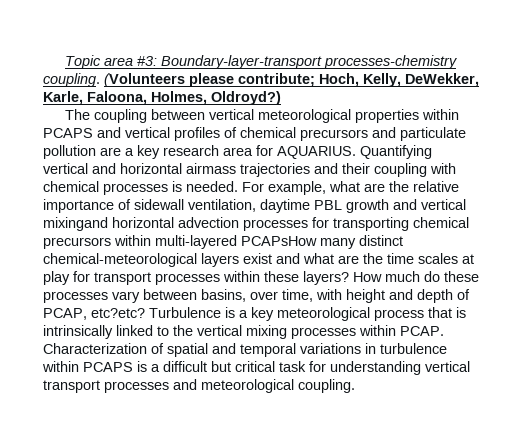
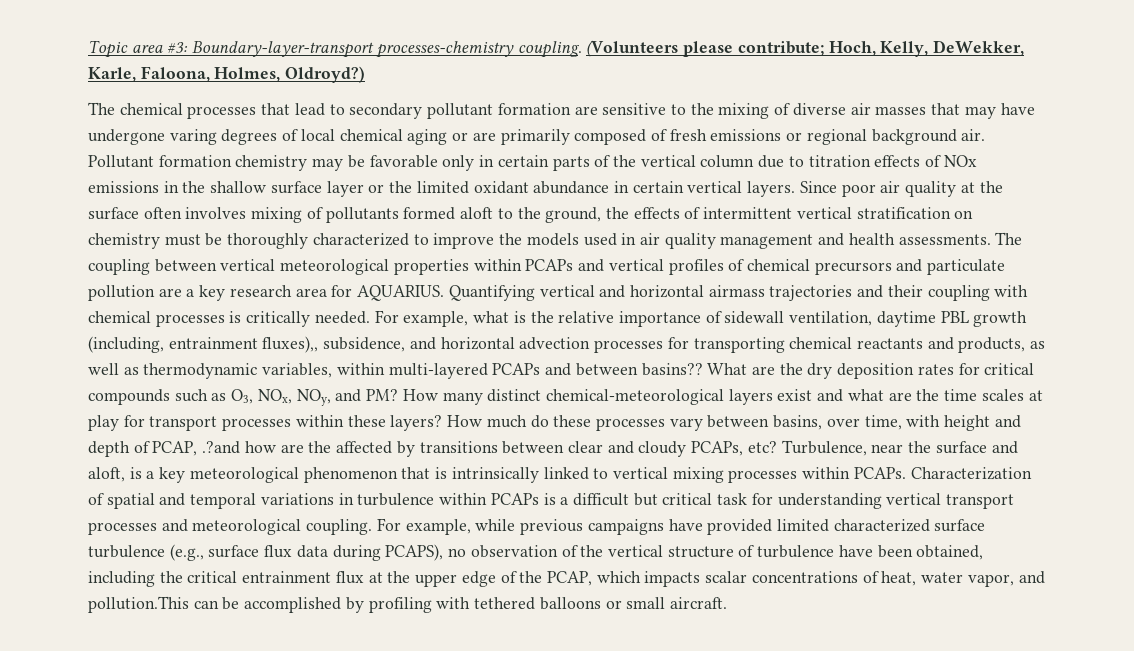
- The coupling between vertical meteorological properties within PCAPS and vertical profiles of chemical precursors and particulate pollution are a key research area for AQUARIUS.
+ The chemical processes that lead to secondary pollutant formation are sensitive to the mixing of diverse air masses that may have undergone varing degrees of local chemical aging or are primarily composed of fresh emissions or regional background air. Pollutant formation chemistry may be favorable only in certain parts of the vertical column due to titration effects of NOx emissions in the shallow surface layer or the limited oxidant abundance in certain vertical layers. Since poor air quality at the surface often involves mixing of pollutants formed aloft to the ground, the effects of intermittent vertical stratification on chemistry must be thoroughly characterized to improve the models used in air quality management and health assessments. The coupling between vertical meteorological properties within PCAPs and vertical profiles of chemical precursors and particulate pollution are a key research area for AQUARIUS.
- Quantifying vertical and horizontal airmass trajectories and their coupling with chemical processes is needed.
+ Quantifying vertical and horizontal airmass trajectories and their coupling with chemical processes is critically needed.
- For example, what are the relative importance of sidewall ventilation, daytime PBL growth and vertical mixingand horizontal advection processes for transporting chemical precursors within multi-layered PCAPsHow many distinct chemical-meteorological layers exist and what are the time scales at play for transport processes within these layers?
+ For example, what is the relative importance of sidewall ventilation, daytime PBL growth (including, entrainment fluxes),, subsidence, and horizontal advection processes for transporting chemical reactants and products, as well as thermodynamic variables, within multi-layered PCAPs and between basins?? What are the dry deposition rates for critical compounds such as O3, NOx, NOy, and PM? How many distinct chemical-meteorological layers exist and what are the time scales at play for transport processes within these layers?
- How much do these processes vary between basins, over time, with height and depth of PCAP, etc?etc? Turbulence is a key meteorological process that is intrinsically linked to the vertical mixing processes within PCAP.
+ How much do these processes vary between basins, over time, with height and depth of PCAP, .?and how are the affected by transitions between clear and cloudy PCAPs, etc? Turbulence, near the surface and aloft, is a key meteorological phenomenon that is intrinsically linked to vertical mixing processes within PCAPs.
- Characterization of spatial and temporal variations in turbulence within PCAPS is a difficult but critical task for understanding vertical transport processes and meteorological coupling.
+ Characterization of spatial and temporal variations in turbulence within PCAPs is a difficult but critical task for understanding vertical transport processes and meteorological coupling.
+ For example, while previous campaigns have provided limited characterized surface turbulence (e.g., surface flux data during PCAPS), no observation of the vertical structure of turbulence have been obtained, including the critical entrainment flux at the upper edge of the PCAP, which impacts scalar concentrations of heat, water vapor, and pollution.This can be accomplished by profiling with tethered balloons or small aircraft.

